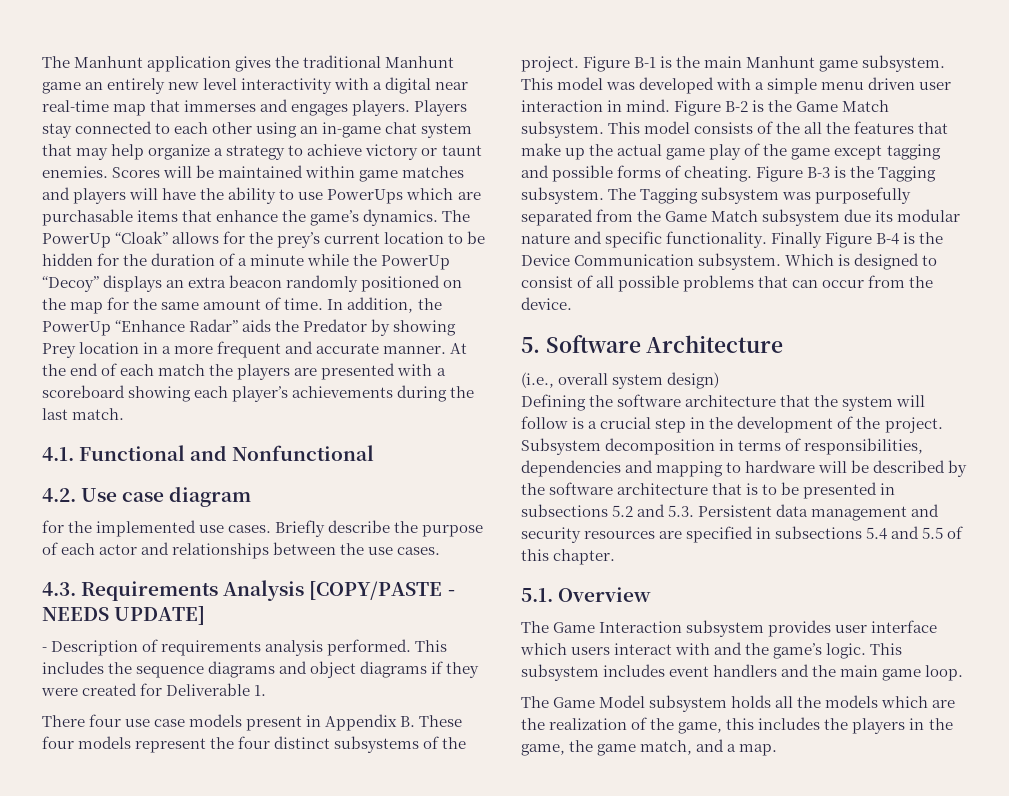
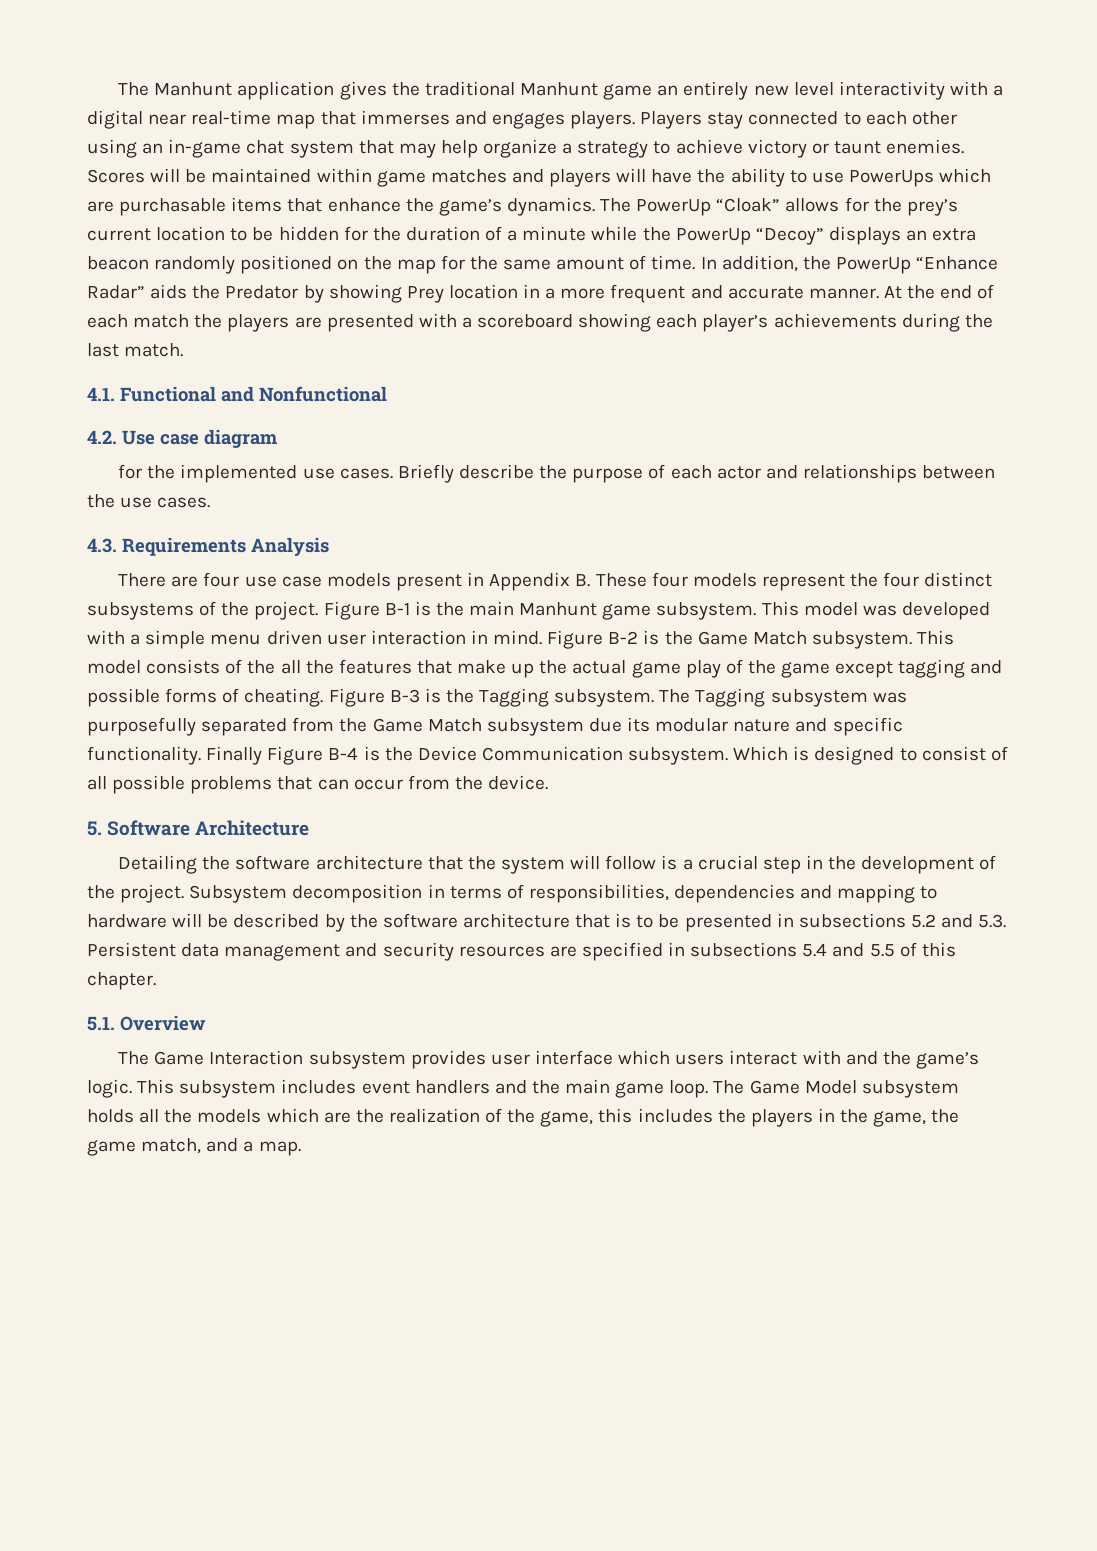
- 4.3. Requirements Analysis [COPY/PASTE - NEEDS UPDATE]
- - Description of requirements analysis performed. This includes the sequence diagrams and object diagrams if they were created for Deliverable 1.
+ 4.3. Requirements Analysis
- There four use case models present in Appendix B. These four models represent the four distinct subsystems of the project.
+ There are four use case models present in Appendix B. These four models represent the four distinct subsystems of the project.
- (i.e., overall system design)
- Defining the software architecture that the system will follow is a crucial step in the development of the project.
+ Detailing the software architecture that the system will follow is a crucial step in the development of the project.
- This subsystem includes event handlers and the main game loop.
- The Game Model subsystem holds all the models which are the realization of the game, this includes the players in the game, the game match, and a map.
+ This subsystem includes event handlers and the main game loop. The Game Model subsystem holds all the models which are the realization of the game, this includes the players in the game, the game match, and a map.

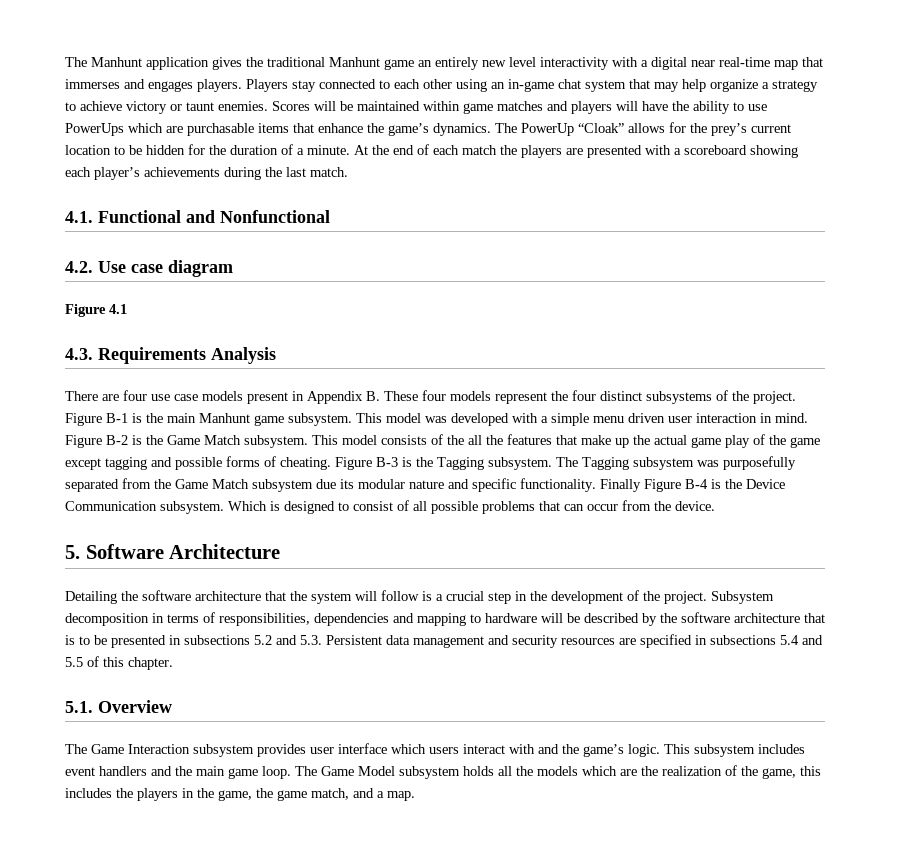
- The PowerUp “Cloak” allows for the prey’s current location to be hidden for the duration of a minute while the PowerUp “Decoy” displays an extra beacon randomly positioned on the map for the same amount of time. In addition, the PowerUp “Enhance Radar” aids the Predator by showing Prey location in a more frequent and accurate manner.
+ The PowerUp “Cloak” allows for the prey’s current location to be hidden for the duration of a minute.
- for the implemented use cases. Briefly describe the purpose of each actor and relationships between the use cases.
+ Figure 4.1

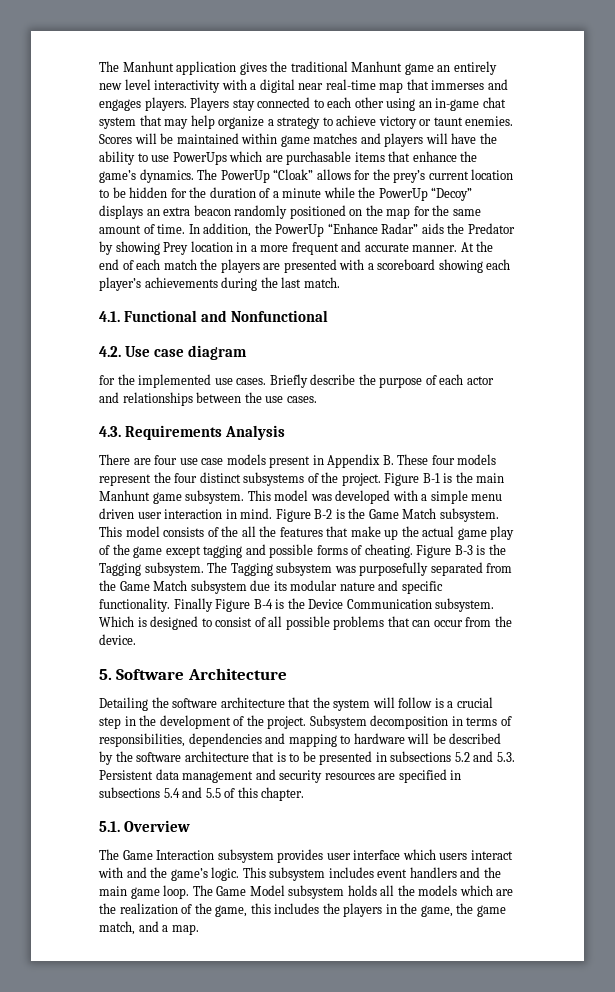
- The PowerUp “Cloak” allows for the prey’s current location to be hidden for the duration of a minute.
+ The PowerUp “Cloak” allows for the prey’s current location to be hidden for the duration of a minute while the PowerUp “Decoy” displays an extra beacon randomly positioned on the map for the same amount of time. In addition, the PowerUp “Enhance Radar” aids the Predator by showing Prey location in a more frequent and accurate manner.
- Figure 4.1
+ for the implemented use cases. Briefly describe the purpose of each actor and relationships between the use cases.

